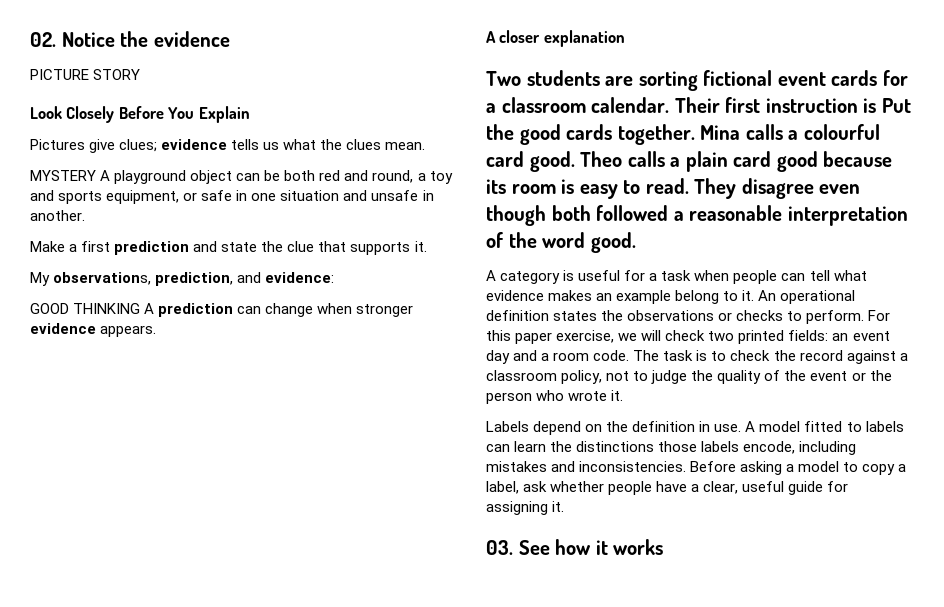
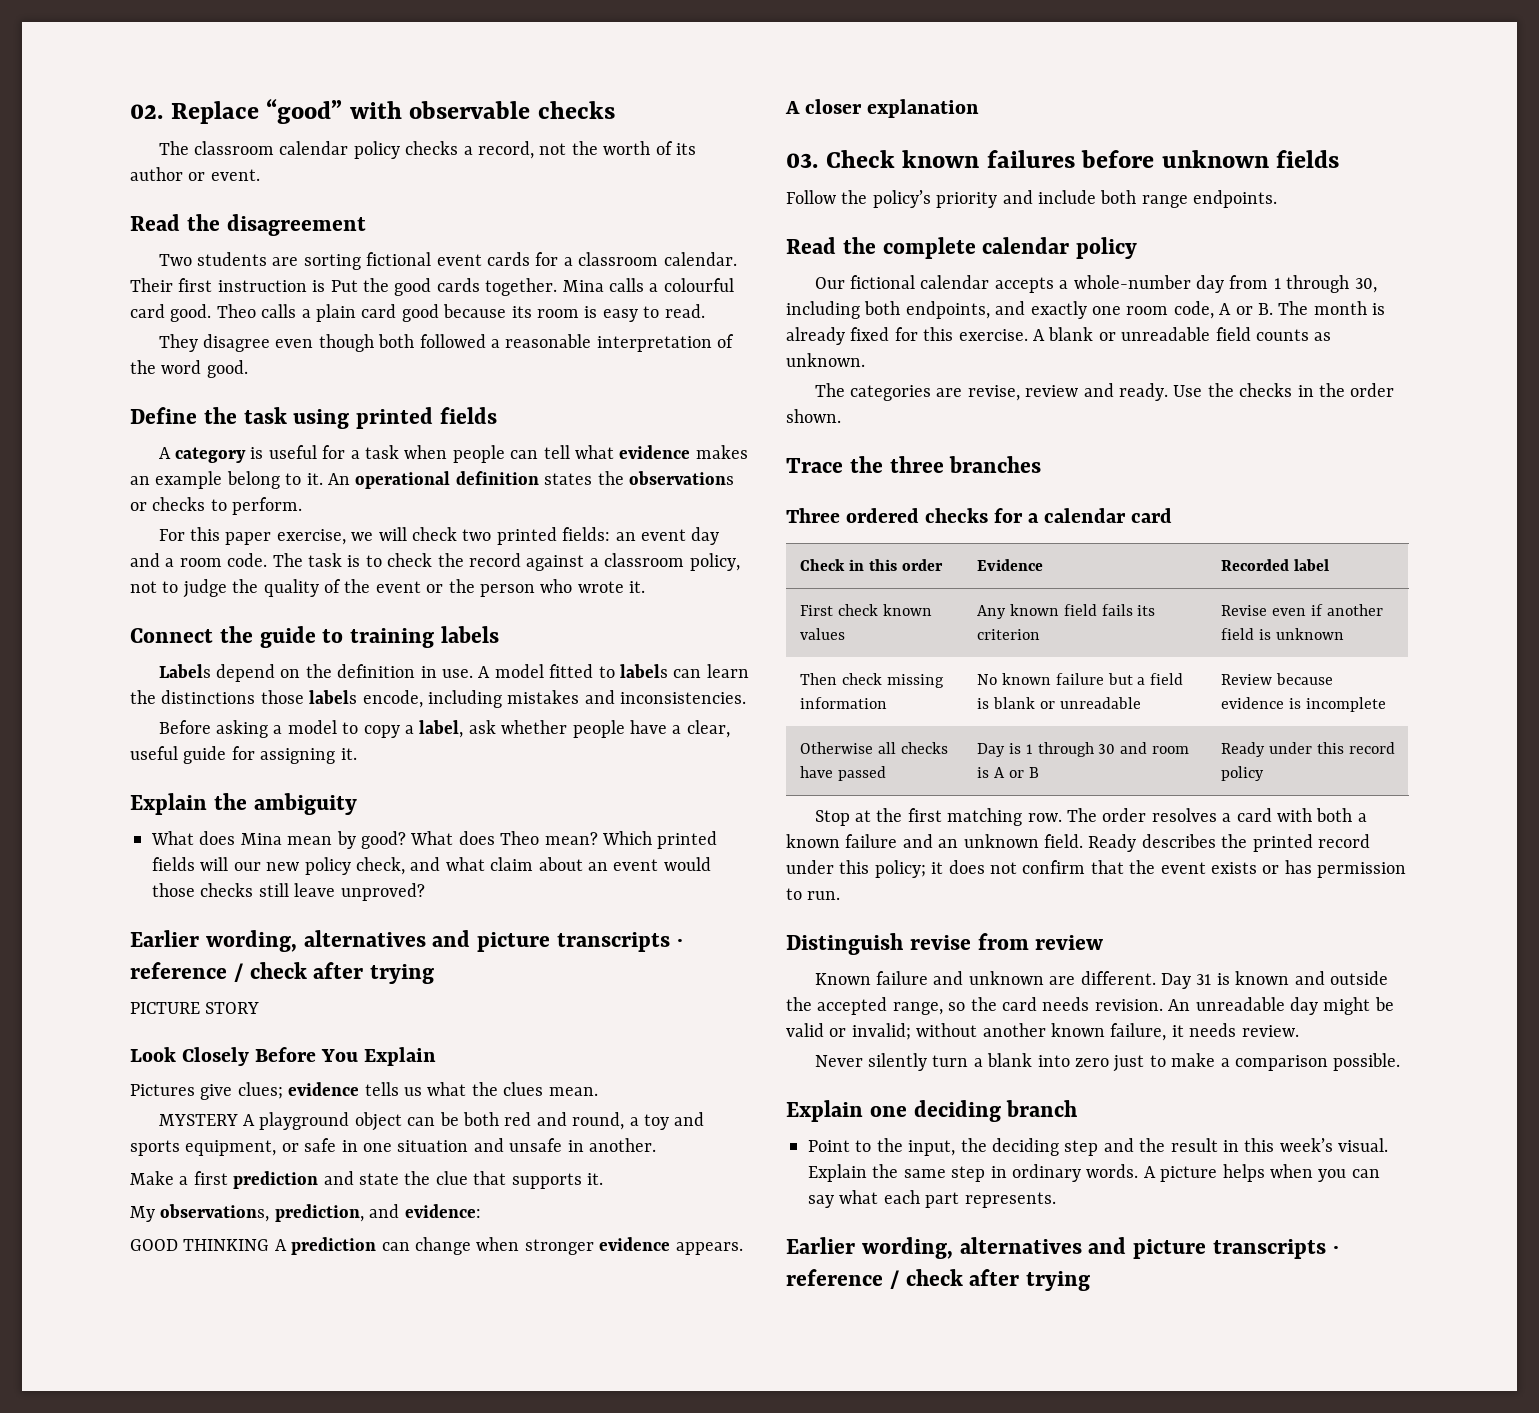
- 02. Notice the evidence
+ 02. Replace “good” with observable checks
+ The classroom calendar policy checks a record, not the worth of its author or event.
+ Read the disagreement
+ Two students are sorting fictional event cards for a classroom calendar. Their first instruction is Put the good cards together. Mina calls a colourful card good. Theo calls a plain card good because its room is easy to read.
+ They disagree even though both followed a reasonable interpretation of the word good.
+ Define the task using printed fields
+ A category is useful for a task when people can tell what evidence makes an example belong to it. An operational definition states the observations or checks to perform.
+ For this paper exercise, we will check two printed fields: an event day and a room code. The task is to check the record against a classroom policy, not to judge the quality of the event or the person who wrote it.
+ Connect the guide to training labels
+ Labels depend on the definition in use. A model fitted to labels can learn the distinctions those labels encode, including mistakes and inconsistencies.
+ Before asking a model to copy a label, ask whether people have a clear, useful guide for assigning it.
+ Explain the ambiguity
+ What does Mina mean by good? What does Theo mean? Which printed fields will our new policy check, and what claim about an event would those checks still leave unproved?
+ Earlier wording, alternatives and picture transcripts · reference / check after trying
- Two students are sorting fictional event cards for a classroom calendar. Their first instruction is Put the good cards together. Mina calls a colourful card good. Theo calls a plain card good because its room is easy to read. They disagree even though both followed a reasonable interpretation of the word good.
- A category is useful for a task when people can tell what evidence makes an example belong to it. An operational definition states the observations or checks to perform. For this paper exercise, we will check two printed fields: an event day and a room code. The task is to check the record against a classroom policy, not to judge the quality of the event or the person who wrote it.
- Labels depend on the definition in use. A model fitted to labels can learn the distinctions those labels encode, including mistakes and inconsistencies. Before asking a model to copy a label, ask whether people have a clear, useful guide for assigning it.
- 03. See how it works
+ 03. Check known failures before unknown fields
+ Follow the policy’s priority and include both range endpoints.
+ Read the complete calendar policy
+ Our fictional calendar accepts a whole-number day from 1 through 30, including both endpoints, and exactly one room code, A or B. The month is already fixed for this exercise. A blank or unreadable field counts as unknown.
+ The categories are revise, review and ready. Use the checks in the order shown.
+ Trace the three branches
+ Three ordered checks for a calendar card
+ Check in this order | Evidence | Recorded label
+ First check known values | Any known field fails its criterion | Revise even if another field is unknown
+ Then check missing information | No known failure but a field is blank or unreadable | Review because evidence is incomplete
+ Otherwise all checks have passed | Day is 1 through 30 and room is A or B | Ready under this record policy
+ Stop at the first matching row. The order resolves a card with both a known failure and an unknown field. Ready describes the printed record under this policy; it does not confirm that the event exists or has permission to run.
+ Distinguish revise from review
+ Known failure and unknown are different. Day 31 is known and outside the accepted range, so the card needs revision. An unreadable day might be valid or invalid; without another known failure, it needs review.
+ Never silently turn a blank into zero just to make a comparison possible.
+ Explain one deciding branch
+ Point to the input, the deciding step and the result in this week’s visual. Explain the same step in ordinary words. A picture helps when you can say what each part represents.
+ Earlier wording, alternatives and picture transcripts · reference / check after trying

